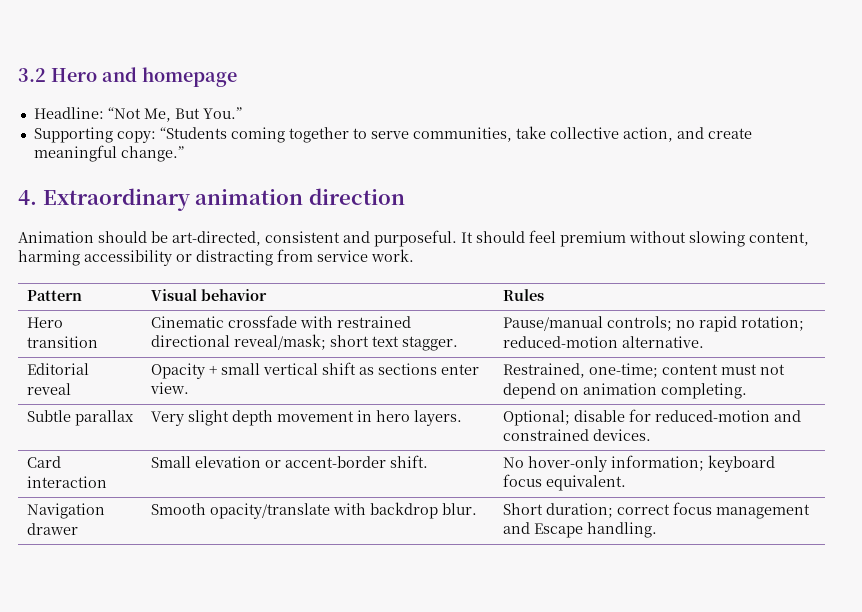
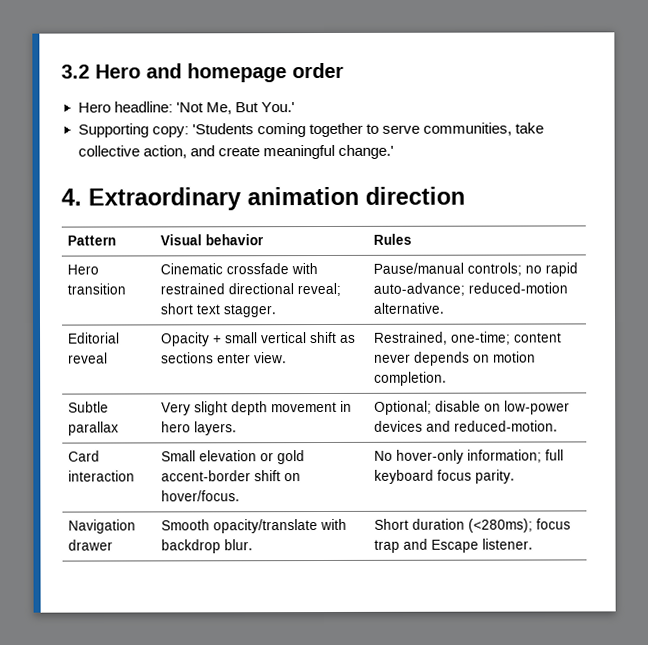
- 3.2 Hero and homepage
- Headline: “Not Me, But You.”
+ 3.2 Hero and homepage order
+ Hero headline: 'Not Me, But You.'
- Supporting copy: “Students coming together to serve communities, take collective action, and create meaningful change.”
+ Supporting copy: 'Students coming together to serve communities, take collective action, and create meaningful change.'
- Animation should be art-directed, consistent and purposeful. It should feel premium without slowing content, harming accessibility or distracting from service work.
- Hero transition | Cinematic crossfade with restrained directional reveal/mask; short text stagger. | Pause/manual controls; no rapid rotation; reduced-motion alternative.
+ Hero transition | Cinematic crossfade with restrained directional reveal; short text stagger. | Pause/manual controls; no rapid auto-advance; reduced-motion alternative.
- Editorial reveal | Opacity + small vertical shift as sections enter view. | Restrained, one-time; content must not depend on animation completing.
+ Editorial reveal | Opacity + small vertical shift as sections enter view. | Restrained, one-time; content never depends on motion completion.
- Subtle parallax | Very slight depth movement in hero layers. | Optional; disable for reduced-motion and constrained devices.
+ Subtle parallax | Very slight depth movement in hero layers. | Optional; disable on low-power devices and reduced-motion.
- Card interaction | Small elevation or accent-border shift. | No hover-only information; keyboard focus equivalent.
+ Card interaction | Small elevation or gold accent-border shift on hover/focus. | No hover-only information; full keyboard focus parity.
- Navigation drawer | Smooth opacity/translate with backdrop blur. | Short duration; correct focus management and Escape handling.
+ Navigation drawer | Smooth opacity/translate with backdrop blur. | Short duration (<280ms); focus trap and Escape listener.

